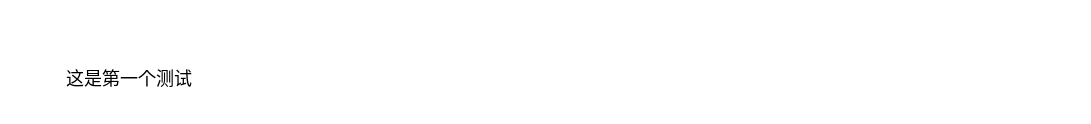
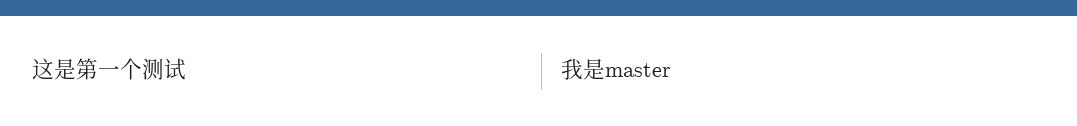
+ 我是master

